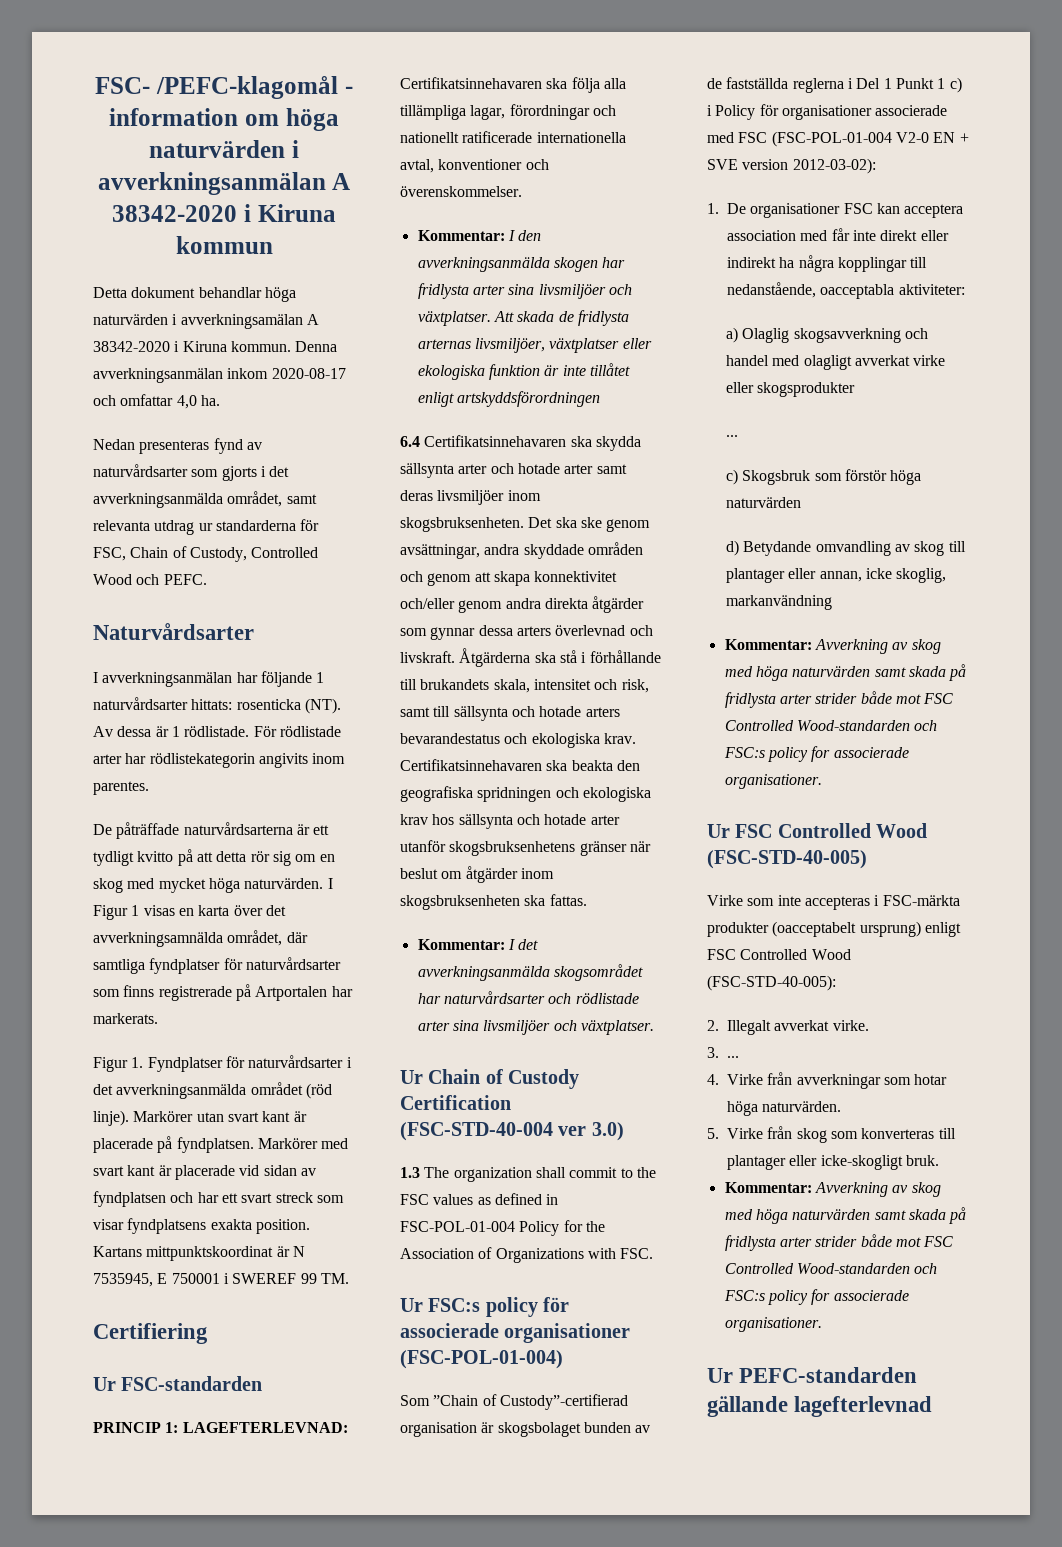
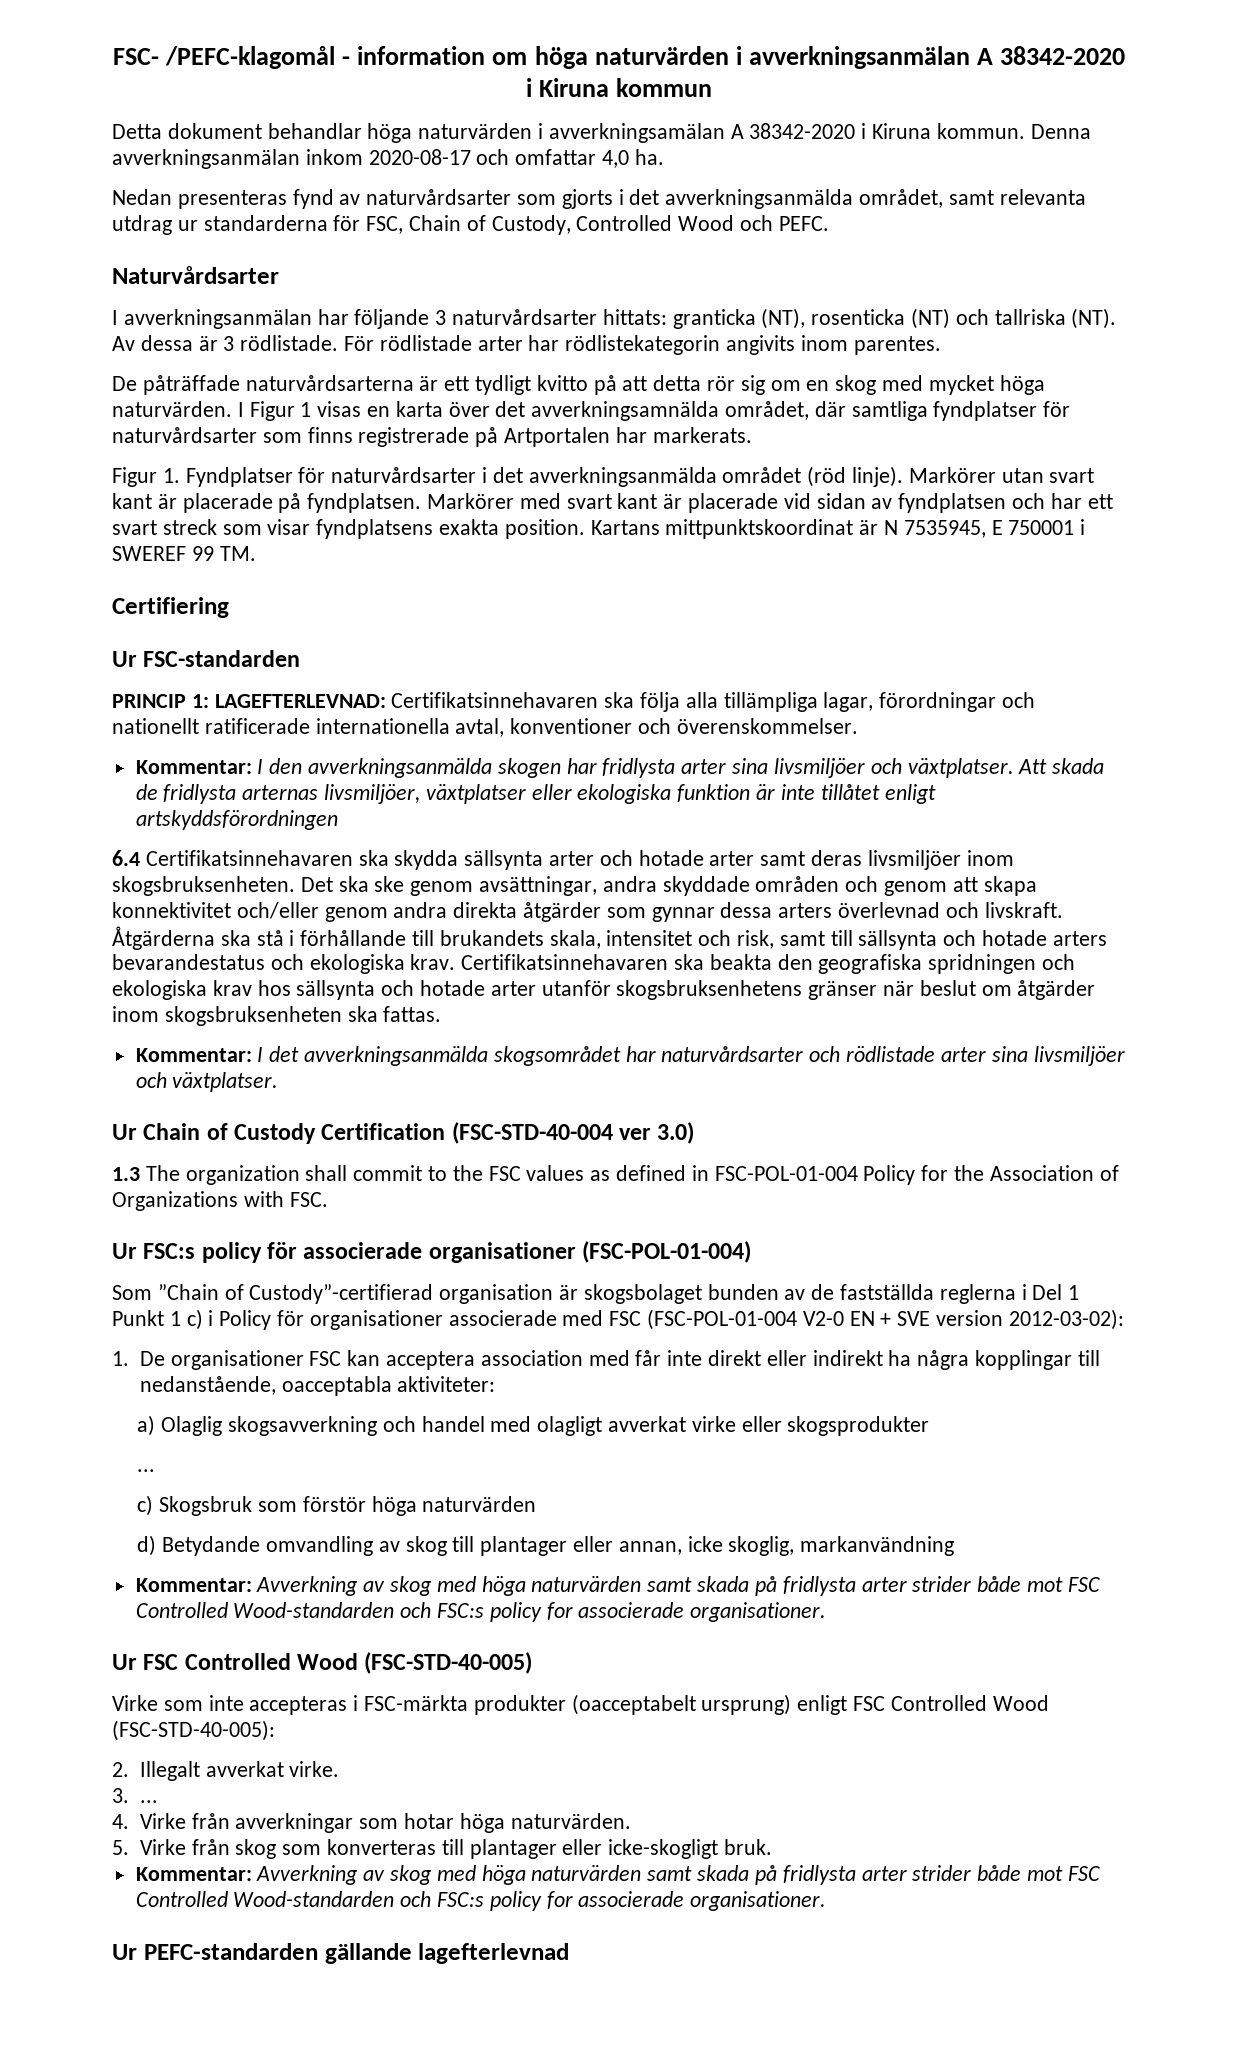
- I avverkningsanmälan har följande 1 naturvårdsarter hittats: rosenticka (NT). Av dessa är 1 rödlistade.
+ I avverkningsanmälan har följande 3 naturvårdsarter hittats: granticka (NT), rosenticka (NT) och tallriska (NT). Av dessa är 3 rödlistade.

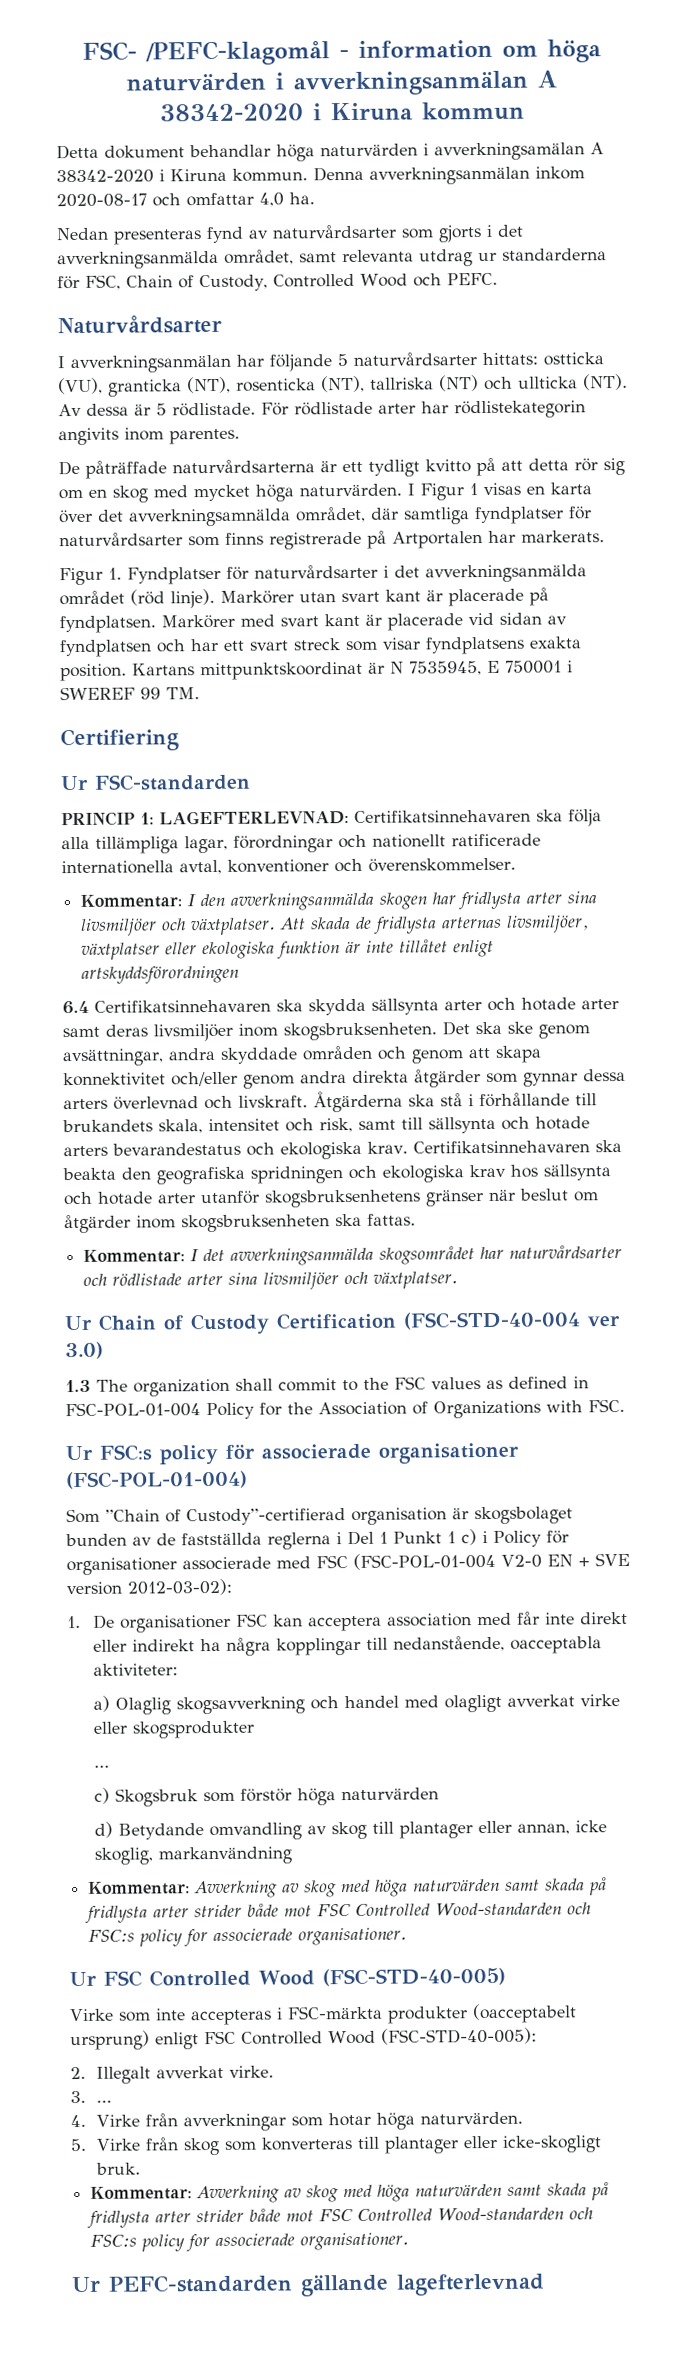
- I avverkningsanmälan har följande 3 naturvårdsarter hittats: granticka (NT), rosenticka (NT) och tallriska (NT). Av dessa är 3 rödlistade.
+ I avverkningsanmälan har följande 5 naturvårdsarter hittats: ostticka (VU), granticka (NT), rosenticka (NT), tallriska (NT) och ullticka (NT). Av dessa är 5 rödlistade.

